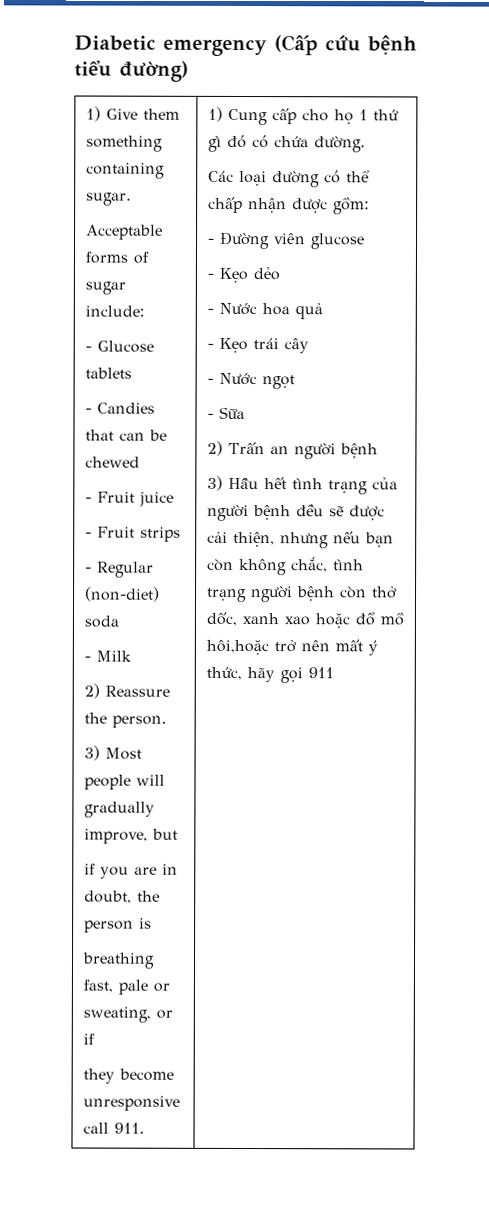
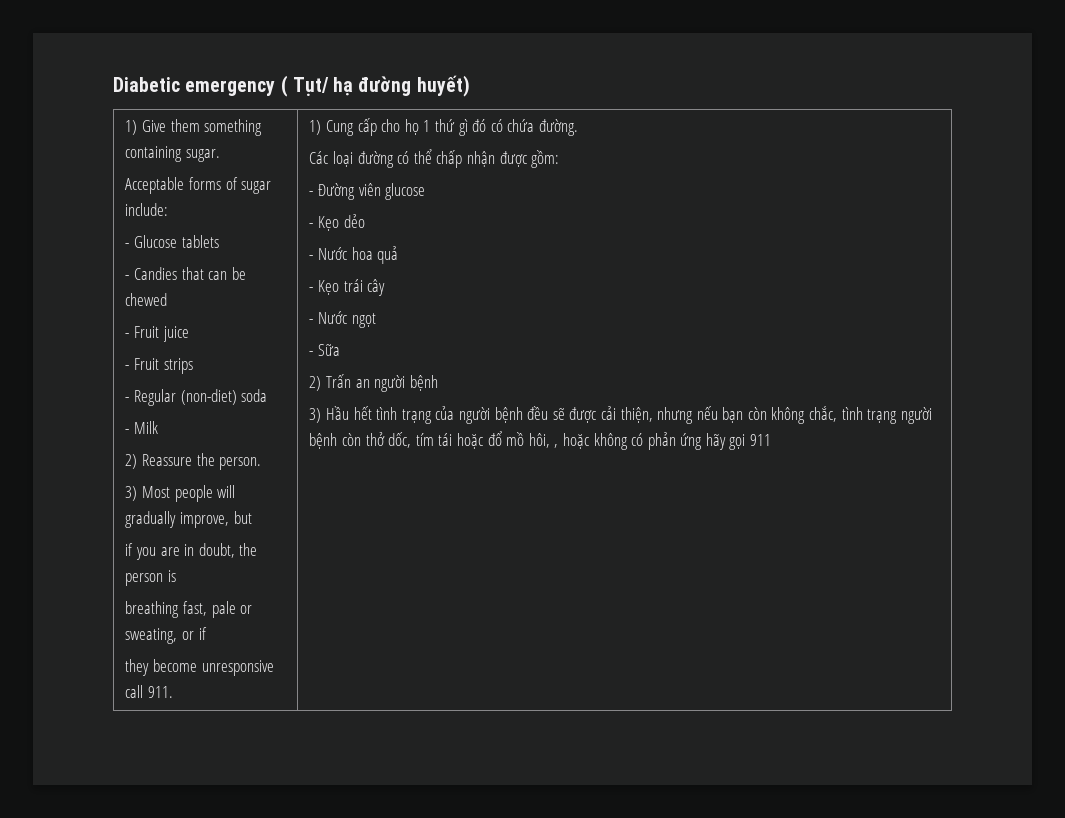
- Diabetic emergency (Cấp cứu bệnh tiểu đường)
+ Diabetic emergency ( Tụt/ hạ đường huyết)
- 3) Hầu hết tình trạng của người bệnh đều sẽ được cải thiện, nhưng nếu bạn còn không chắc, tình trạng người bệnh còn thở dốc, xanh xao hoặc đổ mồ hôi,hoặc trở nên mất ý thức, hãy gọi 911
+ 3) Hầu hết tình trạng của người bệnh đều sẽ được cải thiện, nhưng nếu bạn còn không chắc, tình trạng người bệnh còn thở dốc, tím tái hoặc đổ mồ hôi, , hoặc không có phản ứng hãy gọi 911

